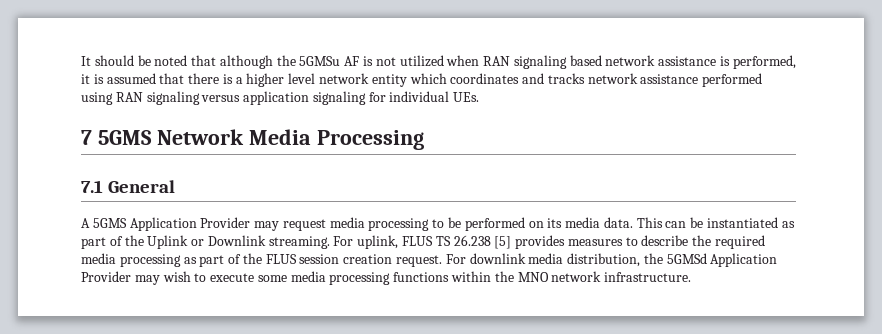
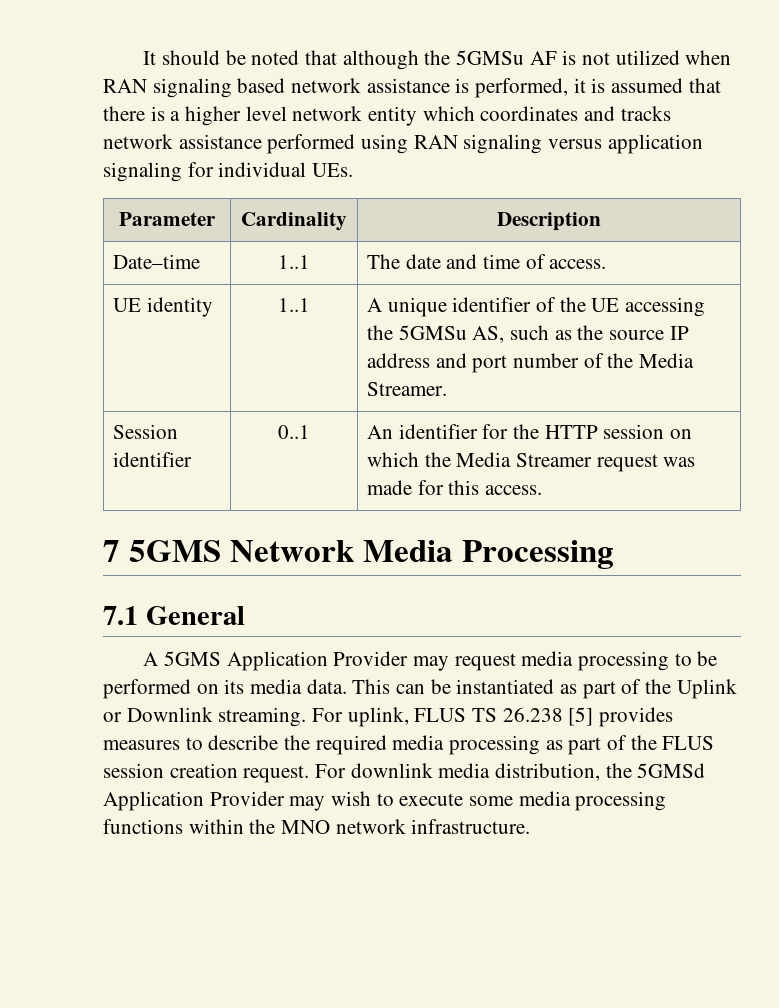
+ Parameter | Cardinality | Description
+ Date–time | 1..1 | The date and time of access.
+ UE identity | 1..1 | A unique identifier of the UE accessing the 5GMSu AS, such as the source IP address and port number of the Media Streamer.
+ Session identifier | 0..1 | An identifier for the HTTP session on which the Media Streamer request was made for this access.

